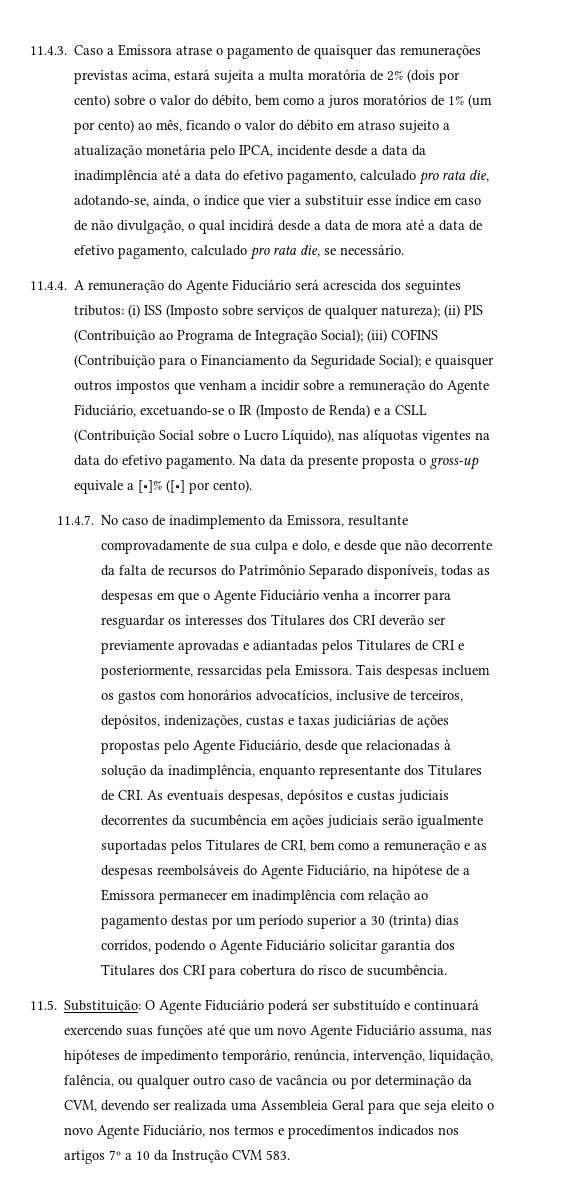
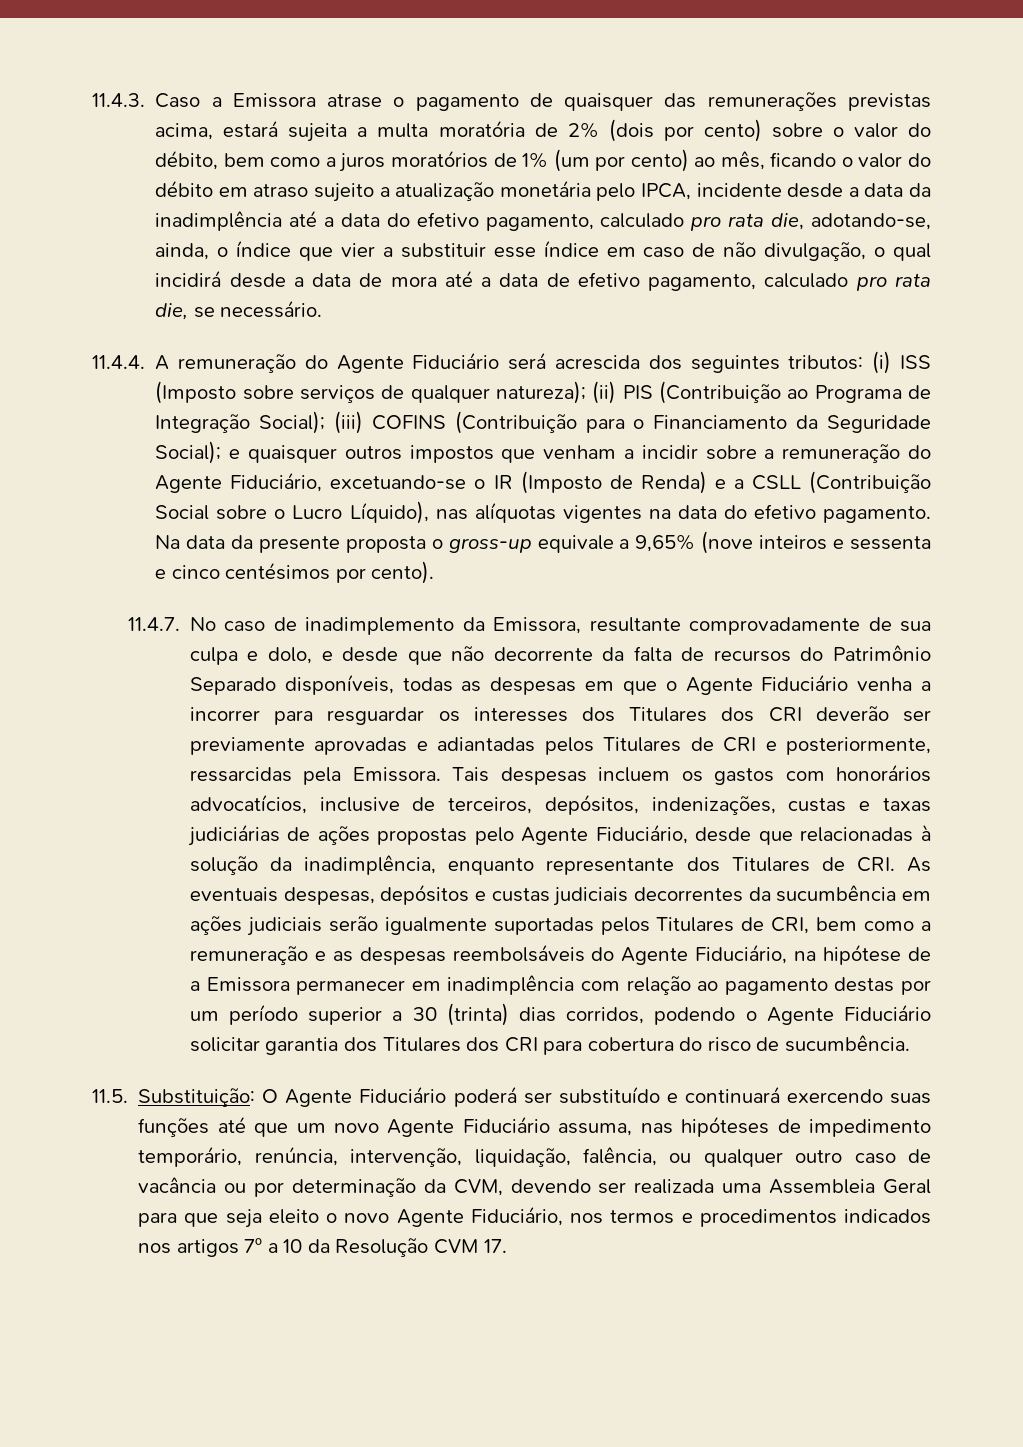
- Na data da presente proposta o gross-up equivale a [•]% ([•] por cento).
+ Na data da presente proposta o gross-up equivale a 9,65% (nove inteiros e sessenta e cinco centésimos por cento).
- O Agente Fiduciário poderá ser substituído e continuará exercendo suas funções até que um novo Agente Fiduciário assuma, nas hipóteses de impedimento temporário, renúncia, intervenção, liquidação, falência, ou qualquer outro caso de vacância ou por determinação da CVM, devendo ser realizada uma Assembleia Geral para que seja eleito o novo Agente Fiduciário, nos termos e procedimentos indicados nos artigos 7º a 10 da Instrução CVM 583.
+ O Agente Fiduciário poderá ser substituído e continuará exercendo suas funções até que um novo Agente Fiduciário assuma, nas hipóteses de impedimento temporário, renúncia, intervenção, liquidação, falência, ou qualquer outro caso de vacância ou por determinação da CVM, devendo ser realizada uma Assembleia Geral para que seja eleito o novo Agente Fiduciário, nos termos e procedimentos indicados nos artigos 7º a 10 da Resolução CVM 17.

